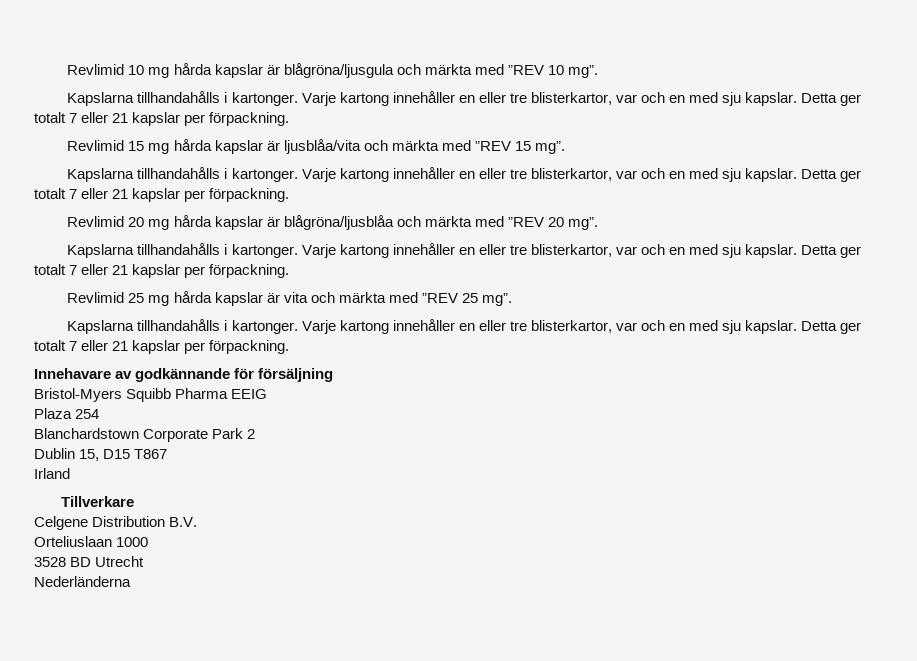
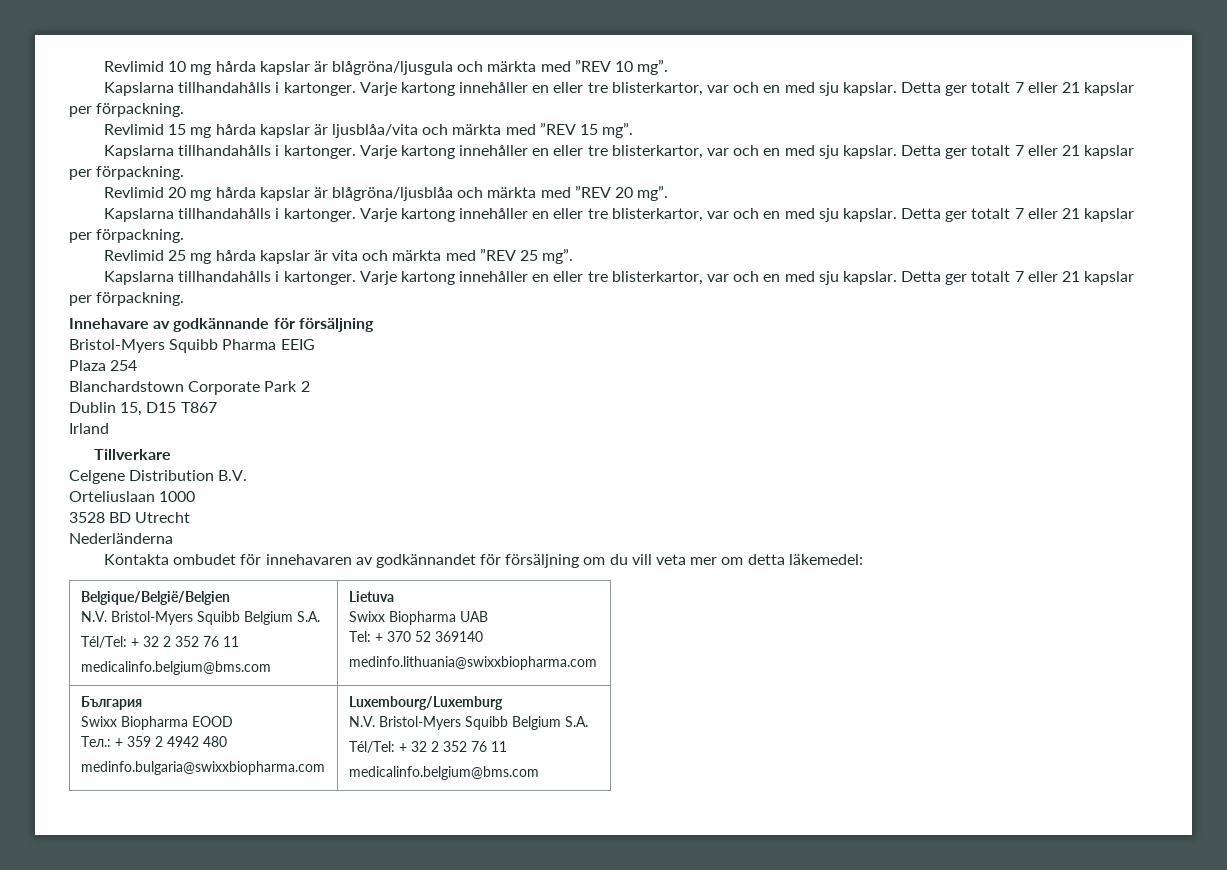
+ Kontakta ombudet för innehavaren av godkännandet för försäljning om du vill veta mer om detta läkemedel:
+ Belgique/België/Belgien
+ N.V. Bristol-Myers Squibb Belgium S.A.
+ Tél/Tel: + 32 2 352 76 11
+ medicalinfo.belgium@bms.com | Lietuva
+ Swixx Biopharma UAB
+ Tel: + 370 52 369140
+ medinfo.lithuania@swixxbiopharma.com
+ България
+ Swixx Biopharma EOOD
+ Teл.: + 359 2 4942 480
+ medinfo.bulgaria@swixxbiopharma.com | Luxembourg/Luxemburg
+ N.V. Bristol-Myers Squibb Belgium S.A.
+ Tél/Tel: + 32 2 352 76 11
+ medicalinfo.belgium@bms.com

